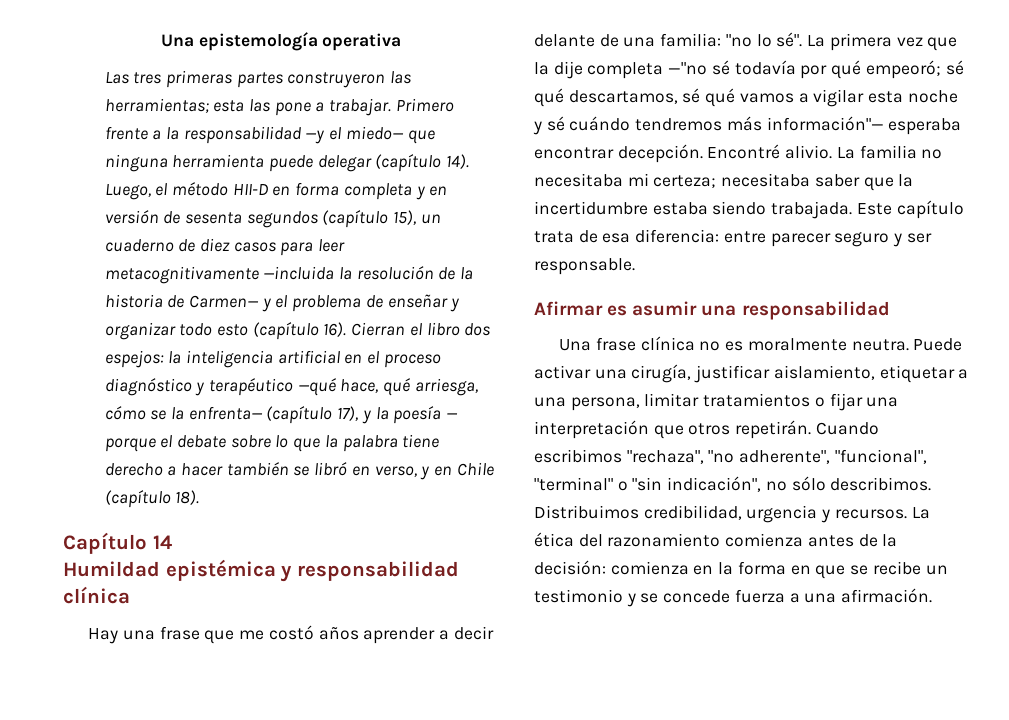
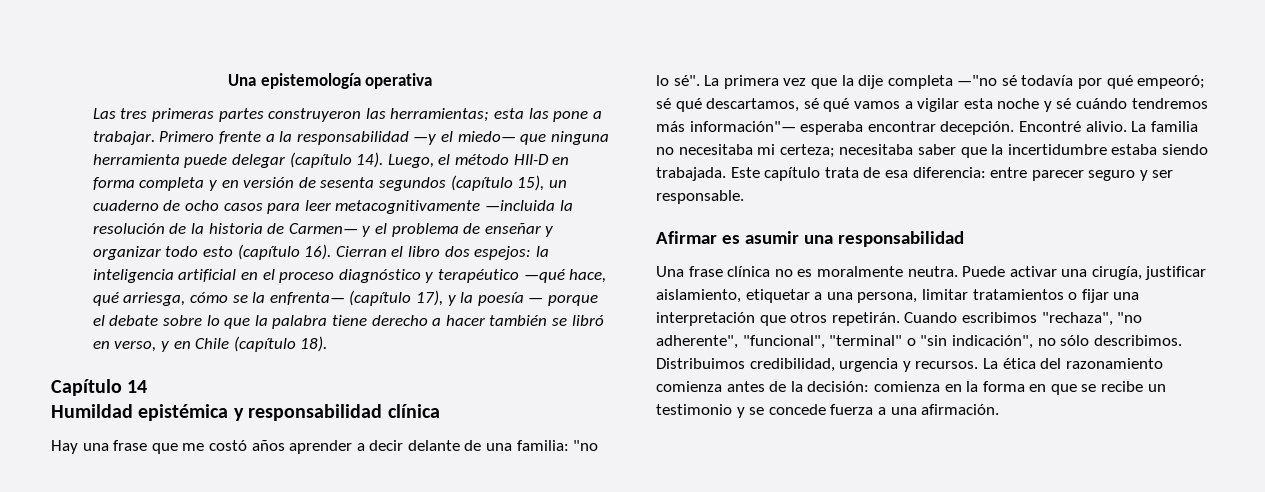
- Luego, el método HII-D en forma completa y en versión de sesenta segundos (capítulo 15), un cuaderno de diez casos para leer metacognitivamente —incluida la resolución de la historia de Carmen— y el problema de enseñar y organizar todo esto (capítulo 16).
+ Luego, el método HII-D en forma completa y en versión de sesenta segundos (capítulo 15), un cuaderno de ocho casos para leer metacognitivamente —incluida la resolución de la historia de Carmen— y el problema de enseñar y organizar todo esto (capítulo 16).

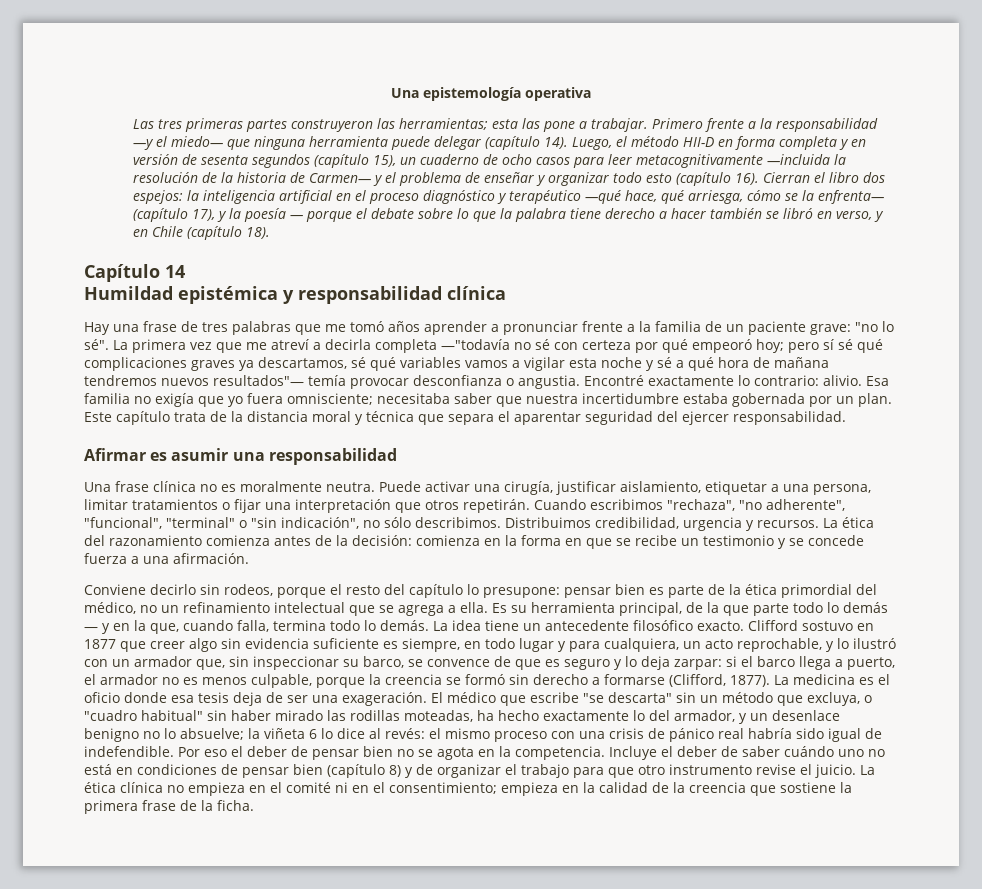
- Hay una frase que me costó años aprender a decir delante de una familia: "no lo sé".
+ Hay una frase de tres palabras que me tomó años aprender a pronunciar frente a la familia de un paciente grave: "no lo sé".
- La primera vez que la dije completa —"no sé todavía por qué empeoró; sé qué descartamos, sé qué vamos a vigilar esta noche y sé cuándo tendremos más información"— esperaba encontrar decepción. Encontré alivio. La familia no necesitaba mi certeza; necesitaba saber que la incertidumbre estaba siendo trabajada. Este capítulo trata de esa diferencia: entre parecer seguro y ser responsable.
+ La primera vez que me atreví a decirla completa —"todavía no sé con certeza por qué empeoró hoy; pero sí sé qué complicaciones graves ya descartamos, sé qué variables vamos a vigilar esta noche y sé a qué hora de mañana tendremos nuevos resultados"— temía provocar desconfianza o angustia. Encontré exactamente lo contrario: alivio. Esa familia no exigía que yo fuera omnisciente; necesitaba saber que nuestra incertidumbre estaba gobernada por un plan. Este capítulo trata de la distancia moral y técnica que separa el aparentar seguridad del ejercer responsabilidad.
+ Conviene decirlo sin rodeos, porque el resto del capítulo lo presupone: pensar bien es parte de la ética primordial del médico, no un refinamiento intelectual que se agrega a ella. Es su herramienta principal, de la que parte todo lo demás — y en la que, cuando falla, termina todo lo demás. La idea tiene un antecedente filosófico exacto. Clifford sostuvo en 1877 que creer algo sin evidencia suficiente es siempre, en todo lugar y para cualquiera, un acto reprochable, y lo ilustró con un armador que, sin inspeccionar su barco, se convence de que es seguro y lo deja zarpar: si el barco llega a puerto, el armador no es menos culpable, porque la creencia se formó sin derecho a formarse (Clifford, 1877). La medicina es el oficio donde esa tesis deja de ser una exageración. El médico que escribe "se descarta" sin un método que excluya, o "cuadro habitual" sin haber mirado las rodillas moteadas, ha hecho exactamente lo del armador, y un desenlace benigno no lo absuelve; la viñeta 6 lo dice al revés: el mismo proceso con una crisis de pánico real habría sido igual de indefendible. Por eso el deber de pensar bien no se agota en la competencia. Incluye el deber de saber cuándo uno no está en condiciones de pensar bien (capítulo 8) y de organizar el trabajo para que otro instrumento revise el juicio. La ética clínica no empieza en el comité ni en el consentimiento; empieza en la calidad de la creencia que sostiene la primera frase de la ficha.

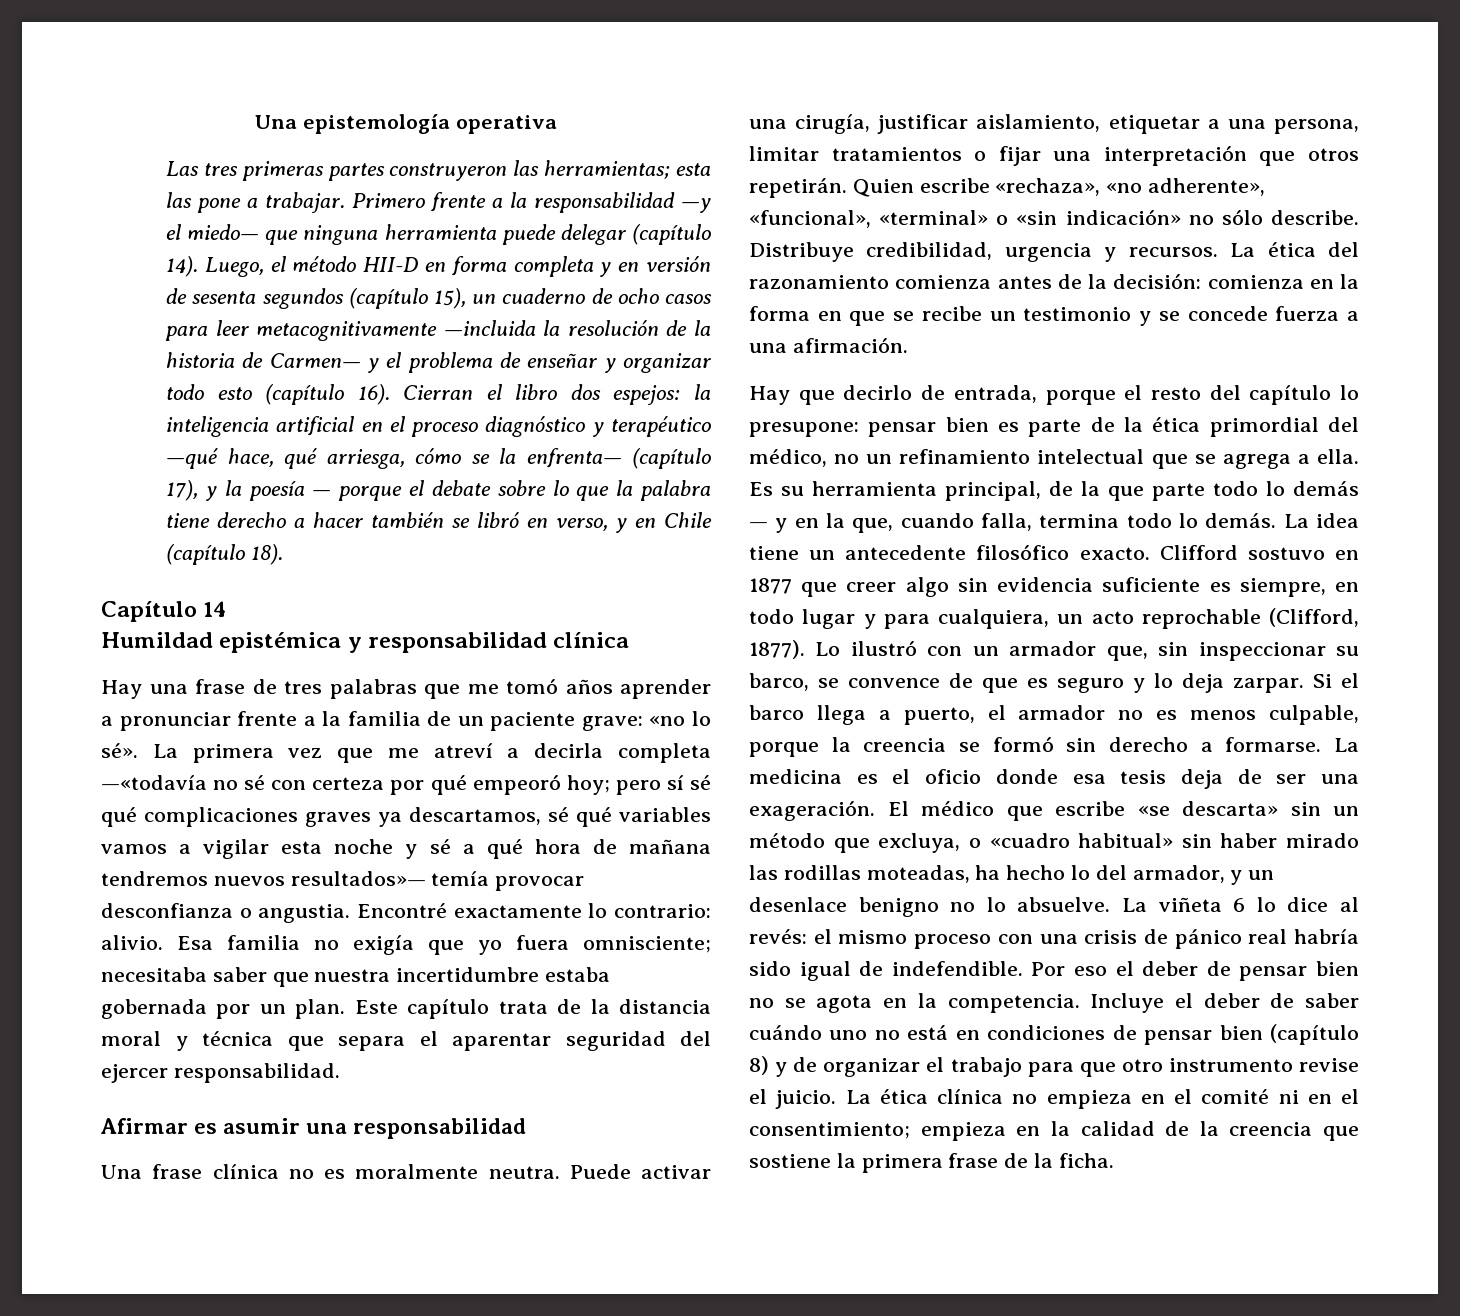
- Hay una frase de tres palabras que me tomó años aprender a pronunciar frente a la familia de un paciente grave: "no lo sé".
+ Hay una frase de tres palabras que me tomó años aprender a pronunciar frente a la familia de un paciente grave: «no lo sé».
- La primera vez que me atreví a decirla completa —"todavía no sé con certeza por qué empeoró hoy; pero sí sé qué complicaciones graves ya descartamos, sé qué variables vamos a vigilar esta noche y sé a qué hora de mañana tendremos nuevos resultados"— temía provocar desconfianza o angustia.
+ La primera vez que me atreví a decirla completa —«todavía no sé con certeza por qué empeoró hoy; pero sí sé qué complicaciones graves ya descartamos, sé qué variables vamos a vigilar esta noche y sé a qué hora de mañana tendremos nuevos resultados»— temía provocar desconfianza o angustia.
- Cuando escribimos "rechaza", "no adherente", "funcional", "terminal" o "sin indicación", no sólo describimos. Distribuimos credibilidad, urgencia y recursos.
+ Quien escribe «rechaza», «no adherente», «funcional», «terminal» o «sin indicación» no sólo describe. Distribuye credibilidad, urgencia y recursos.
- Conviene decirlo sin rodeos, porque el resto del capítulo lo presupone: pensar bien es parte de la ética primordial del médico, no un refinamiento intelectual que se agrega a ella.
+ Hay que decirlo de entrada, porque el resto del capítulo lo presupone: pensar bien es parte de la ética primordial del médico, no un refinamiento intelectual que se agrega a ella.
- Clifford sostuvo en 1877 que creer algo sin evidencia suficiente es siempre, en todo lugar y para cualquiera, un acto reprochable, y lo ilustró con un armador que, sin inspeccionar su barco, se convence de que es seguro y lo deja zarpar: si el barco llega a puerto, el armador no es menos culpable, porque la creencia se formó sin derecho a formarse (Clifford, 1877).
+ Clifford sostuvo en 1877 que creer algo sin evidencia suficiente es siempre, en todo lugar y para cualquiera, un acto reprochable (Clifford, 1877). Lo ilustró con un armador que, sin inspeccionar su barco, se convence de que es seguro y lo deja zarpar. Si el barco llega a puerto, el armador no es menos culpable, porque la creencia se formó sin derecho a formarse.
- El médico que escribe "se descarta" sin un método que excluya, o "cuadro habitual" sin haber mirado las rodillas moteadas, ha hecho exactamente lo del armador, y un desenlace benigno no lo absuelve; la viñeta 6 lo dice al revés: el mismo proceso con una crisis de pánico real habría sido igual de indefendible.
+ El médico que escribe «se descarta» sin un método que excluya, o «cuadro habitual» sin haber mirado las rodillas moteadas, ha hecho lo del armador, y un desenlace benigno no lo absuelve. La viñeta 6 lo dice al revés: el mismo proceso con una crisis de pánico real habría sido igual de indefendible.

